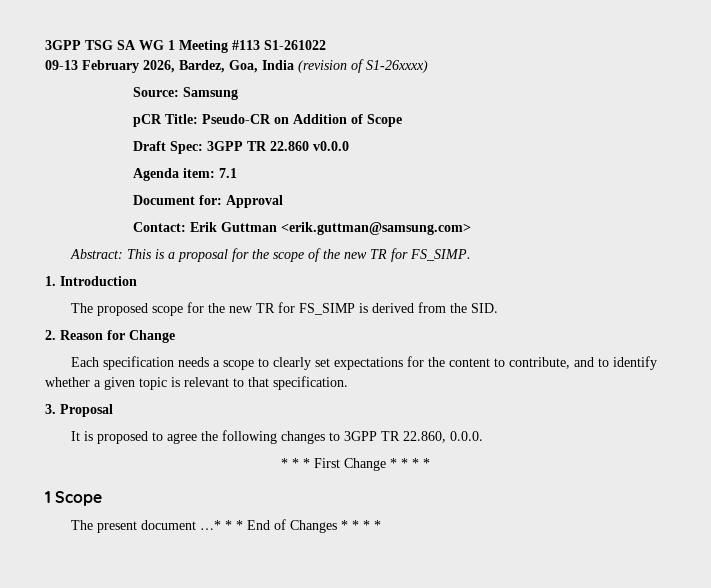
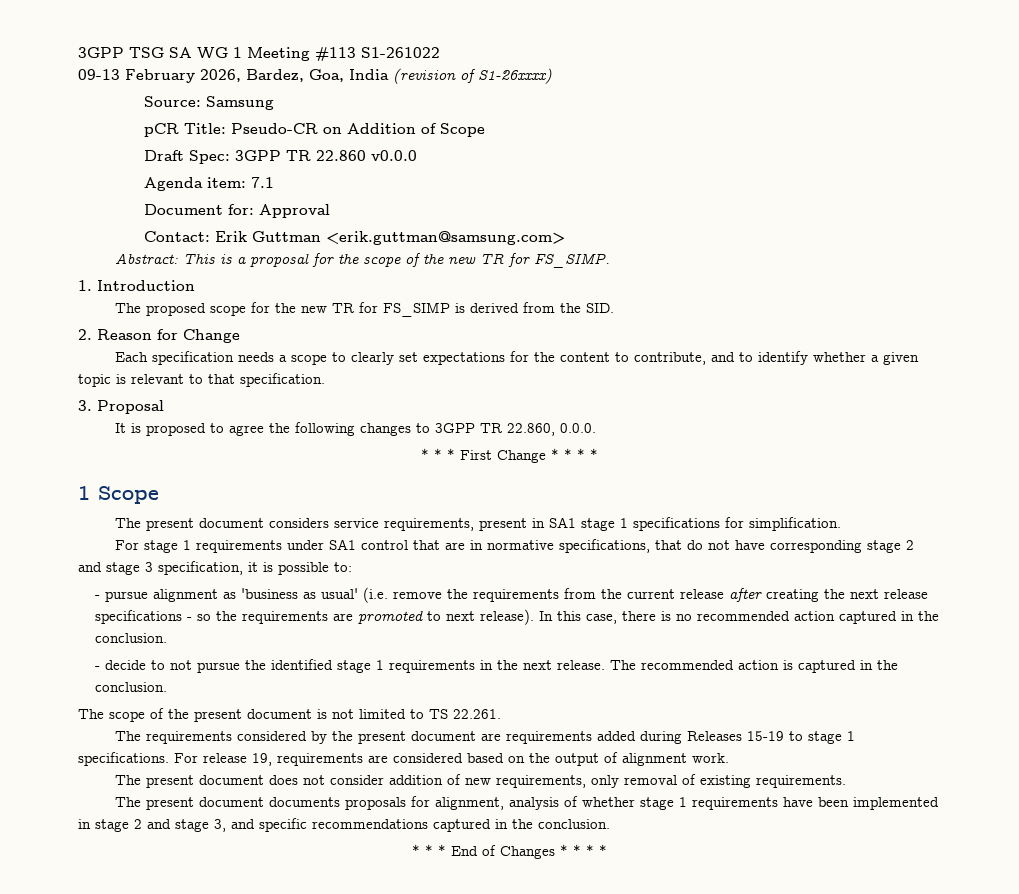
- The present document …* * * End of Changes * * * *
+ The present document considers service requirements, present in SA1 stage 1 specifications for simplification.
+ For stage 1 requirements under SA1 control that are in normative specifications, that do not have corresponding stage 2 and stage 3 specification, it is possible to:
+ - pursue alignment as 'business as usual' (i.e. remove the requirements from the current release after creating the next release specifications - so the requirements are promoted to next release). In this case, there is no recommended action captured in the conclusion.
+ - decide to not pursue the identified stage 1 requirements in the next release. The recommended action is captured in the conclusion.
+ The scope of the present document is not limited to TS 22.261.
+ The requirements considered by the present document are requirements added during Releases 15-19 to stage 1 specifications. For release 19, requirements are considered based on the output of alignment work.
+ The present document does not consider addition of new requirements, only removal of existing requirements.
+ The present document documents proposals for alignment, analysis of whether stage 1 requirements have been implemented in stage 2 and stage 3, and specific recommendations captured in the conclusion.
+ * * * End of Changes * * * *

